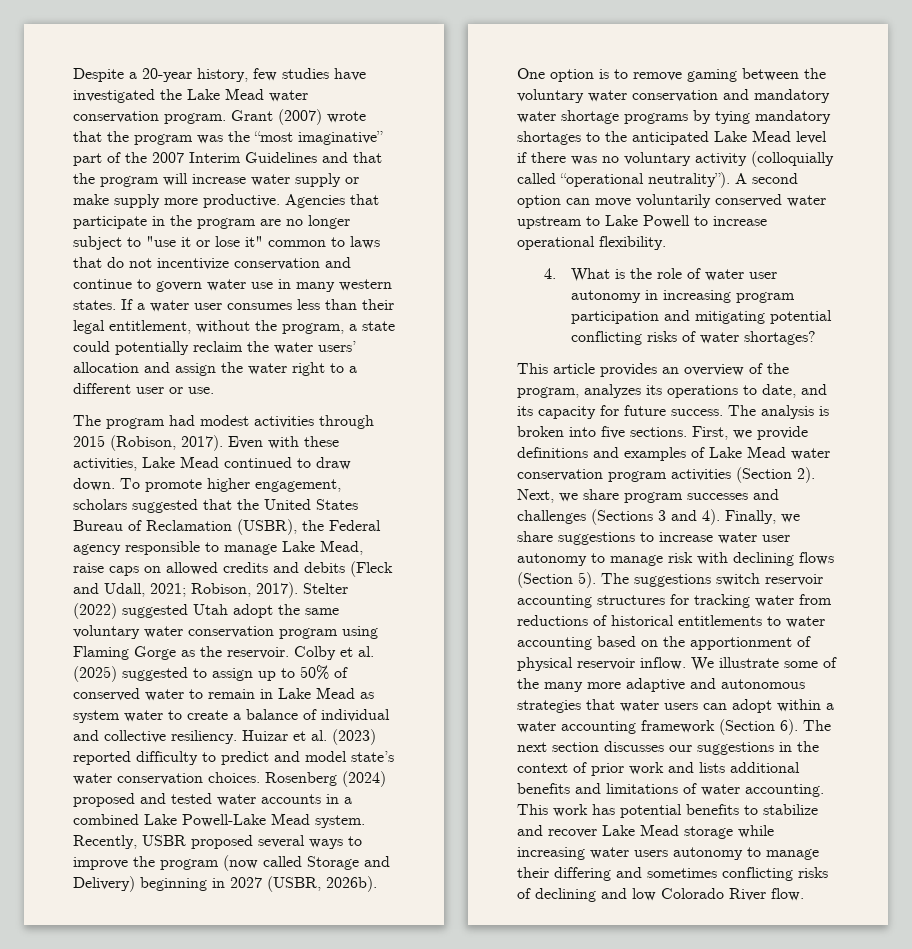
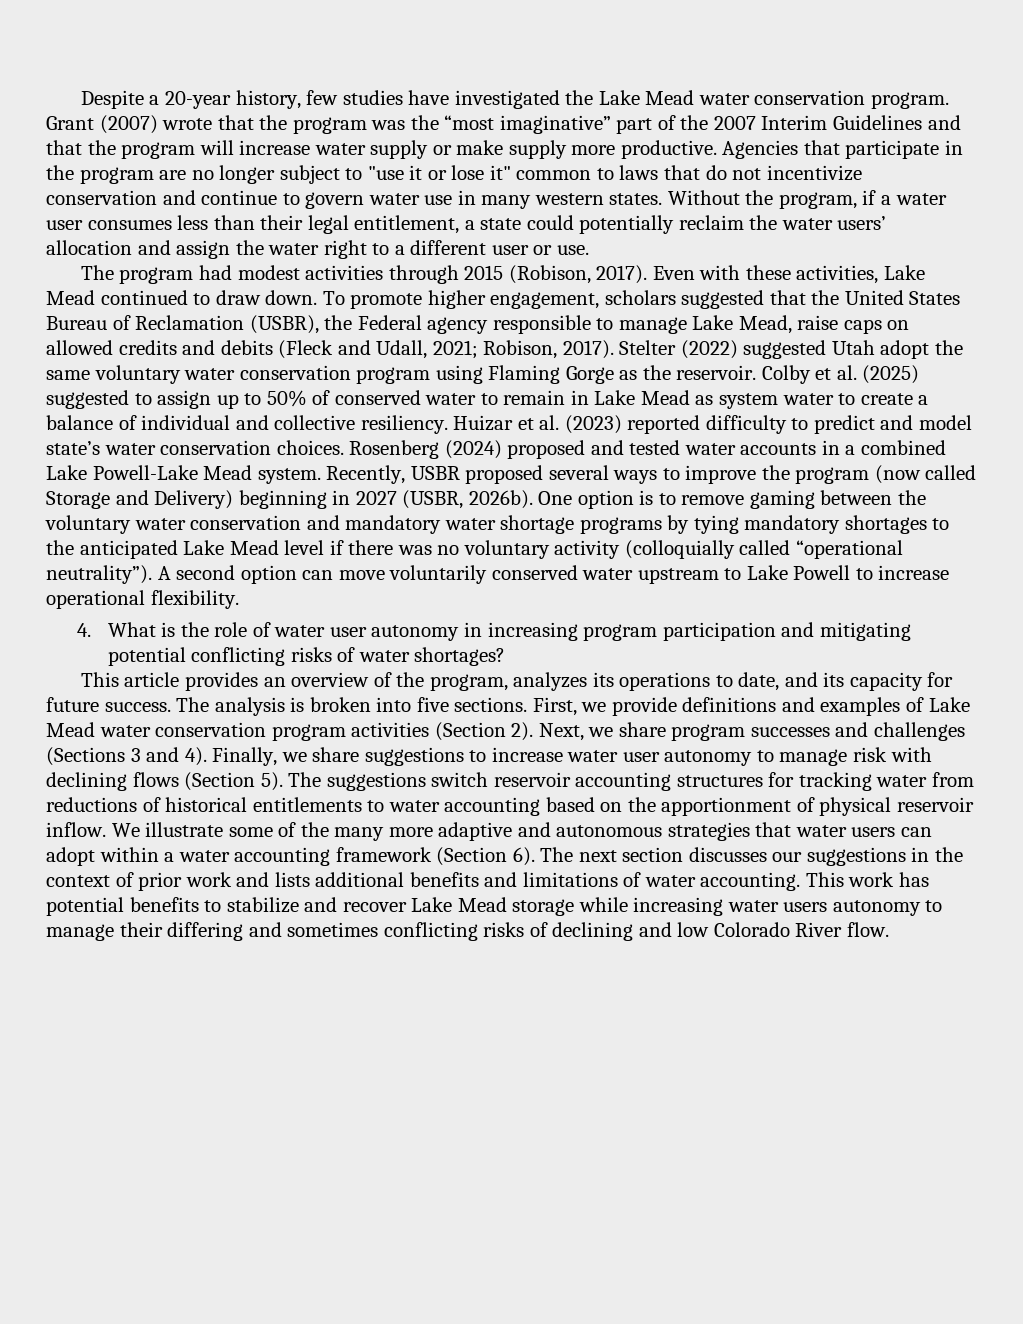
- If a water user consumes less than their legal entitlement, without the program, a state could potentially reclaim the water users’ allocation and assign the water right to a different user or use.
+ Without the program, if a water user consumes less than their legal entitlement, a state could potentially reclaim the water users’ allocation and assign the water right to a different user or use.

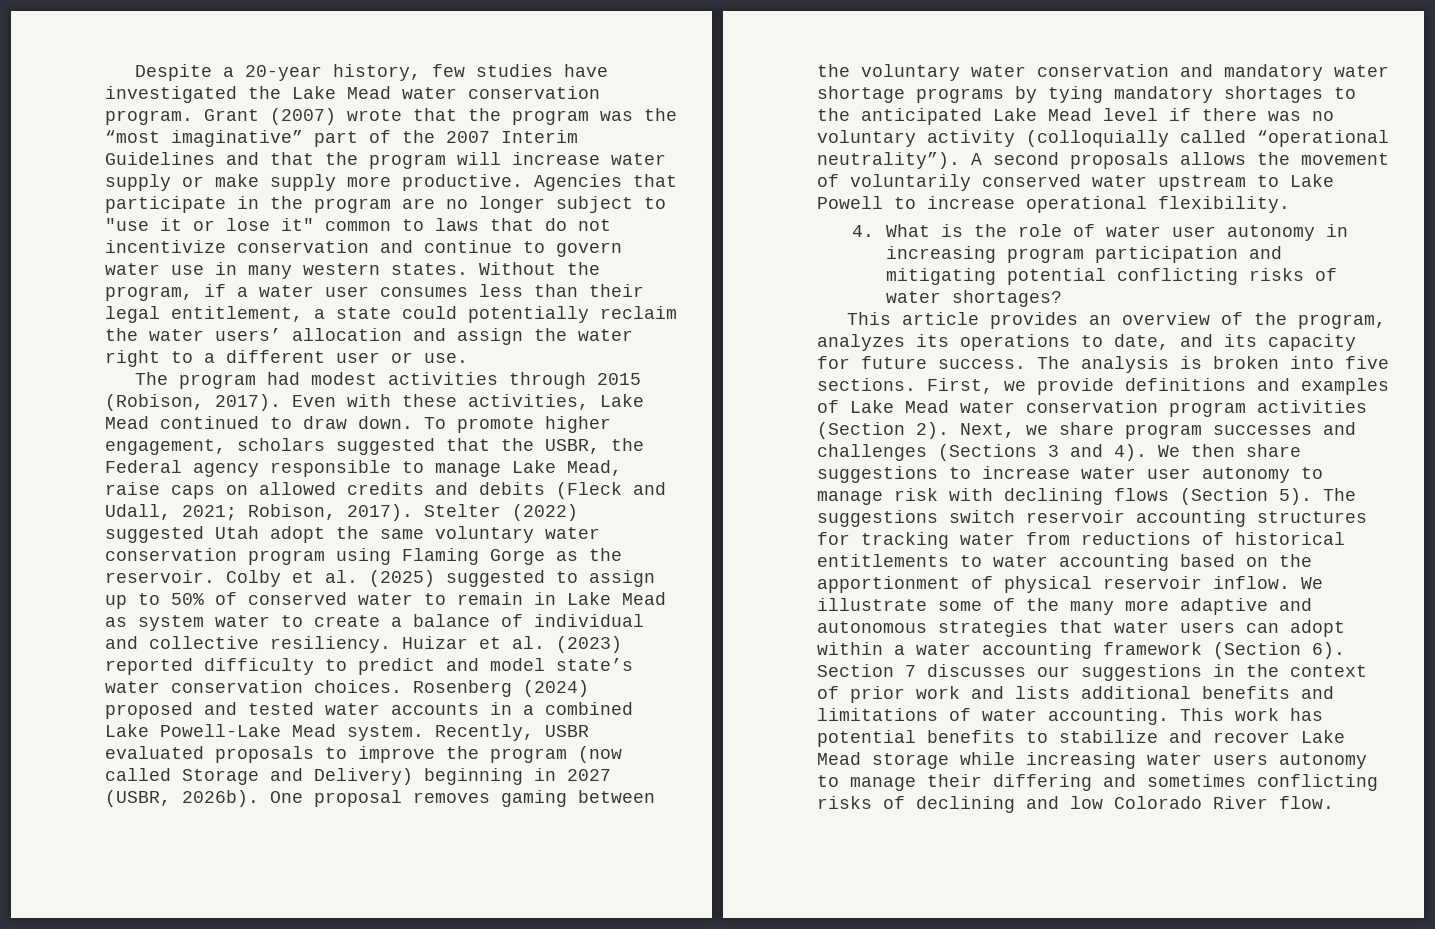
- To promote higher engagement, scholars suggested that the United States Bureau of Reclamation (USBR), the Federal agency responsible to manage Lake Mead, raise caps on allowed credits and debits (Fleck and Udall, 2021; Robison, 2017).
+ To promote higher engagement, scholars suggested that the USBR, the Federal agency responsible to manage Lake Mead, raise caps on allowed credits and debits (Fleck and Udall, 2021; Robison, 2017).
- Recently, USBR proposed several ways to improve the program (now called Storage and Delivery) beginning in 2027 (USBR, 2026b).
+ Recently, USBR evaluated proposals to improve the program (now called Storage and Delivery) beginning in 2027 (USBR, 2026b).
- One option is to remove gaming between the voluntary water conservation and mandatory water shortage programs by tying mandatory shortages to the anticipated Lake Mead level if there was no voluntary activity (colloquially called “operational neutrality”).
+ One proposal removes gaming between the voluntary water conservation and mandatory water shortage programs by tying mandatory shortages to the anticipated Lake Mead level if there was no voluntary activity (colloquially called “operational neutrality”).
- A second option can move voluntarily conserved water upstream to Lake Powell to increase operational flexibility.
+ A second proposals allows the movement of voluntarily conserved water upstream to Lake Powell to increase operational flexibility.
- Finally, we share suggestions to increase water user autonomy to manage risk with declining flows (Section 5).
+ We then share suggestions to increase water user autonomy to manage risk with declining flows (Section 5).
- The next section discusses our suggestions in the context of prior work and lists additional benefits and limitations of water accounting.
+ Section 7 discusses our suggestions in the context of prior work and lists additional benefits and limitations of water accounting.

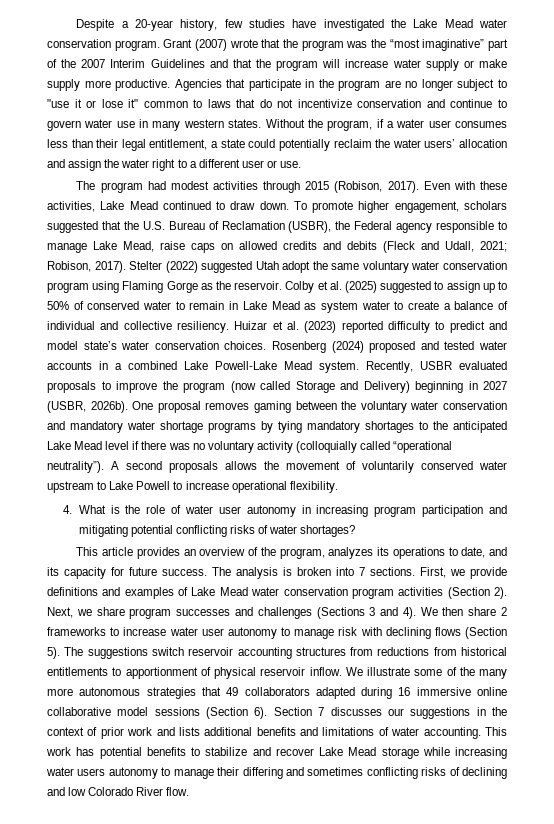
- To promote higher engagement, scholars suggested that the USBR, the Federal agency responsible to manage Lake Mead, raise caps on allowed credits and debits (Fleck and Udall, 2021; Robison, 2017).
+ To promote higher engagement, scholars suggested that the U.S. Bureau of Reclamation (USBR), the Federal agency responsible to manage Lake Mead, raise caps on allowed credits and debits (Fleck and Udall, 2021; Robison, 2017).
- The analysis is broken into five sections.
+ The analysis is broken into 7 sections.
- We then share suggestions to increase water user autonomy to manage risk with declining flows (Section 5).
+ We then share 2 frameworks to increase water user autonomy to manage risk with declining flows (Section 5).
- The suggestions switch reservoir accounting structures for tracking water from reductions of historical entitlements to water accounting based on the apportionment of physical reservoir inflow.
+ The suggestions switch reservoir accounting structures from reductions from historical entitlements to apportionment of physical reservoir inflow.
- We illustrate some of the many more adaptive and autonomous strategies that water users can adopt within a water accounting framework (Section 6).
+ We illustrate some of the many more autonomous strategies that 49 collaborators adapted during 16 immersive online collaborative model sessions (Section 6).

